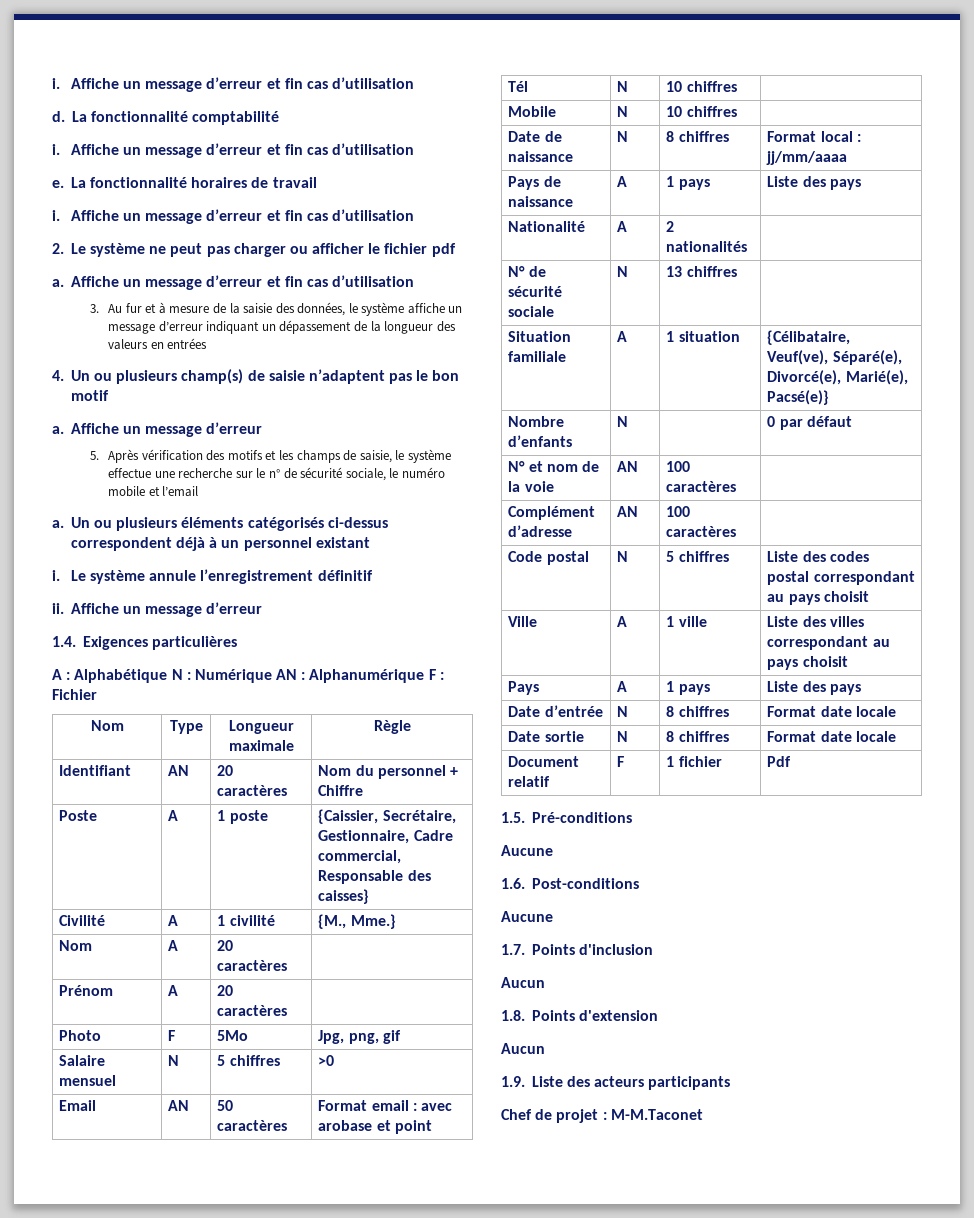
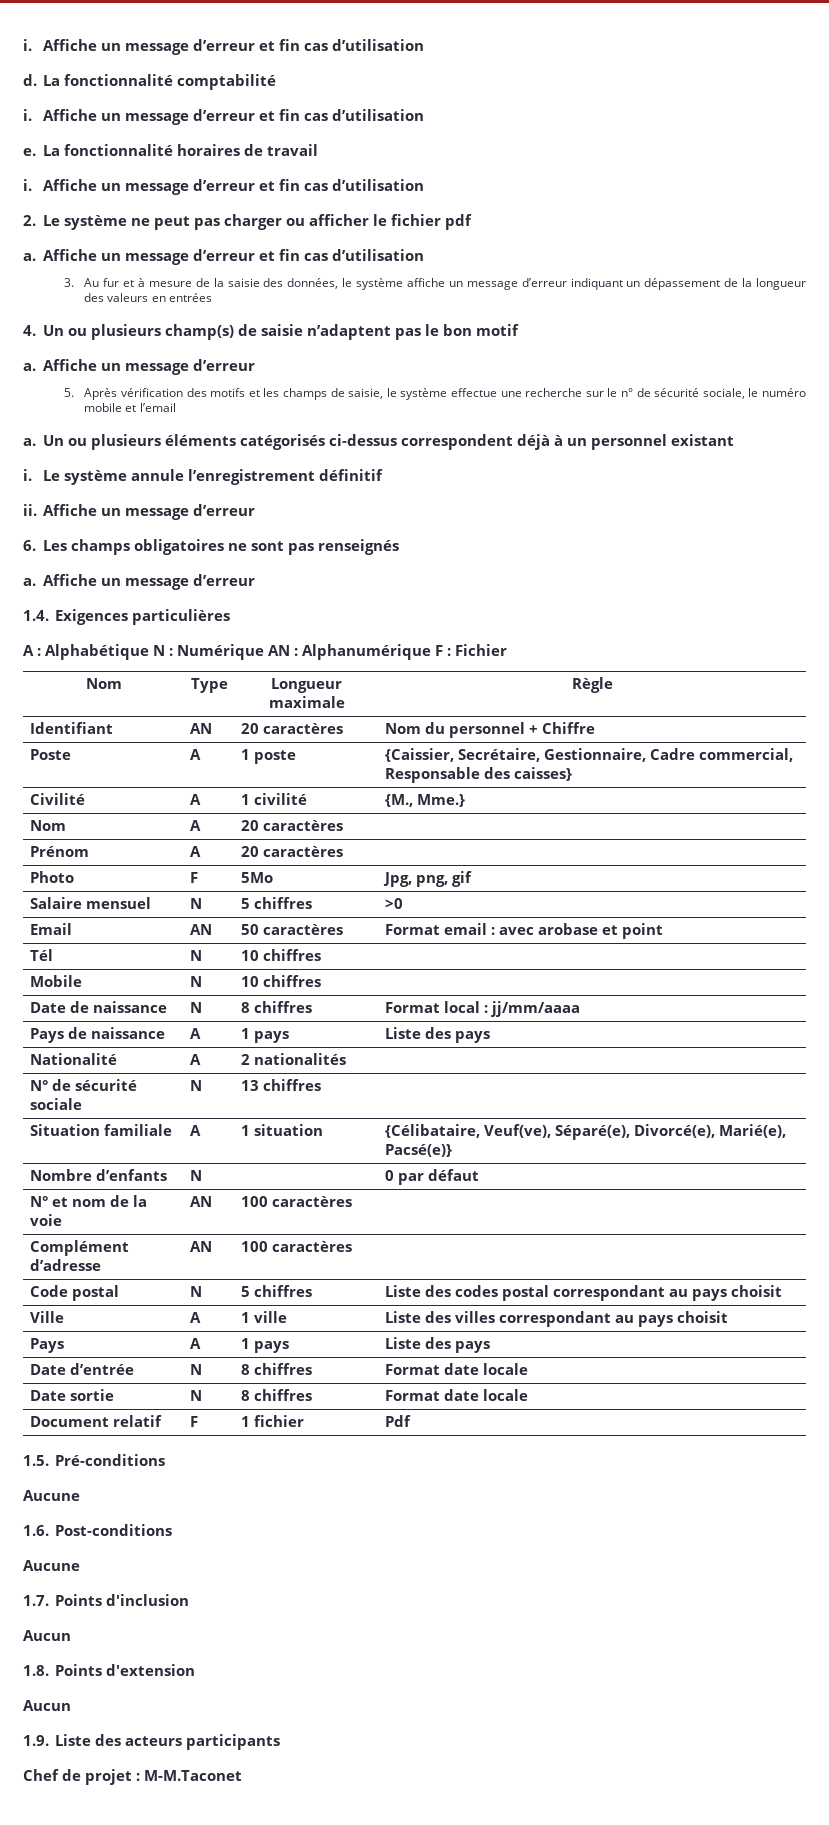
+ 6. Les champs obligatoires ne sont pas renseignés
+ a. Affiche un message d’erreur

